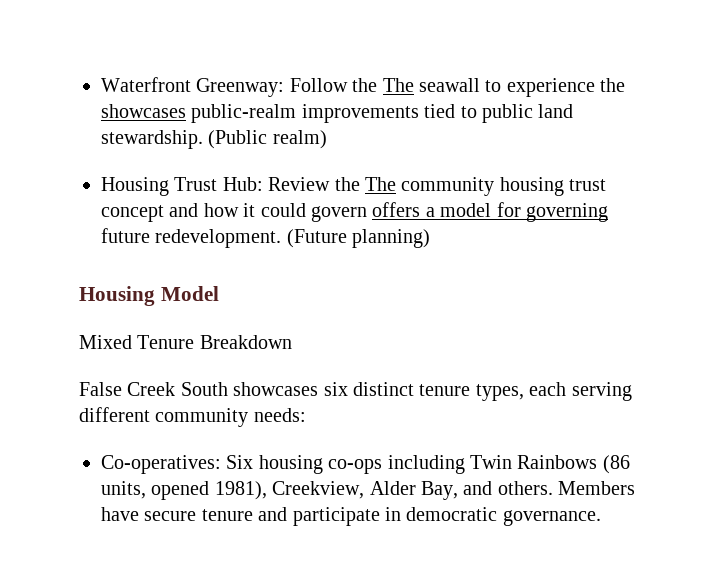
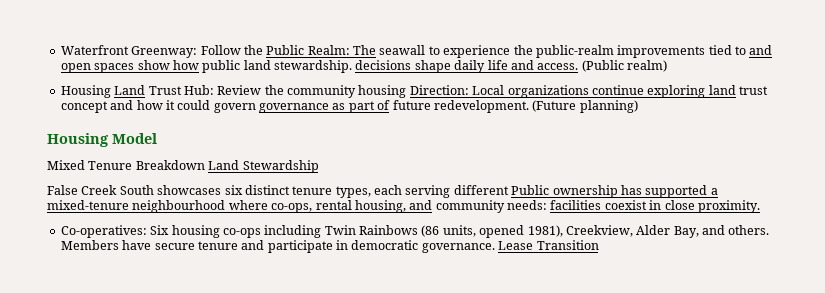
- Waterfront Greenway: Follow the The seawall to experience the showcases public-realm improvements tied to public land stewardship.
+ Waterfront Greenway: Follow the Public Realm: The seawall to experience the public-realm improvements tied to and open spaces show how public land stewardship. decisions shape daily life and access.
- Housing Trust Hub: Review the The community housing trust concept and how it could govern offers a model for governing future redevelopment.
+ Housing Land Trust Hub: Review the community housing Direction: Local organizations continue exploring land trust concept and how it could govern governance as part of future redevelopment.
- Mixed Tenure Breakdown
+ Mixed Tenure Breakdown Land Stewardship
- False Creek South showcases six distinct tenure types, each serving different community needs:
+ False Creek South showcases six distinct tenure types, each serving different Public ownership has supported a mixed-tenure neighbourhood where co-ops, rental housing, and community needs: facilities coexist in close proximity.
+ Lease Transition

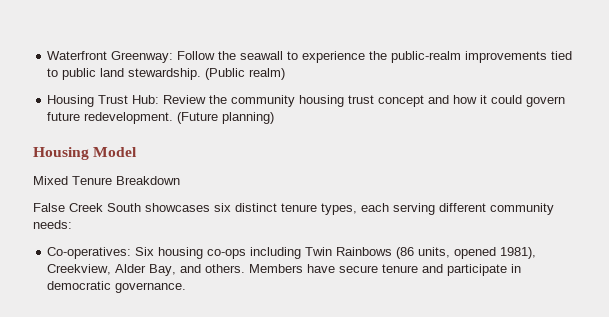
- Waterfront Greenway: Follow the Public Realm: The seawall to experience the public-realm improvements tied to and open spaces show how public land stewardship. decisions shape daily life and access.
+ Waterfront Greenway: Follow the seawall to experience the public-realm improvements tied to public land stewardship.
- Housing Land Trust Hub: Review the community housing Direction: Local organizations continue exploring land trust concept and how it could govern governance as part of future redevelopment.
+ Housing Trust Hub: Review the community housing trust concept and how it could govern future redevelopment.
- Mixed Tenure Breakdown Land Stewardship
+ Mixed Tenure Breakdown
- False Creek South showcases six distinct tenure types, each serving different Public ownership has supported a mixed-tenure neighbourhood where co-ops, rental housing, and community needs: facilities coexist in close proximity.
+ False Creek South showcases six distinct tenure types, each serving different community needs:
- Lease Transition

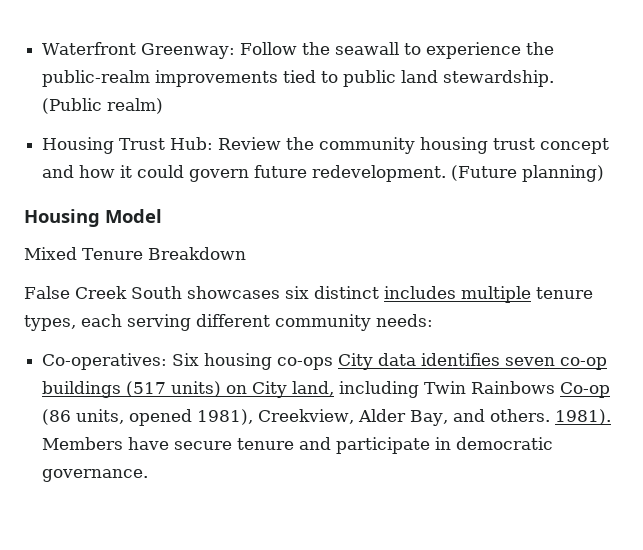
- False Creek South showcases six distinct tenure types, each serving different community needs:
+ False Creek South showcases six distinct includes multiple tenure types, each serving different community needs:
- Co-operatives: Six housing co-ops including Twin Rainbows (86 units, opened 1981), Creekview, Alder Bay, and others.
+ Co-operatives: Six housing co-ops City data identifies seven co-op buildings (517 units) on City land, including Twin Rainbows Co-op (86 units, opened 1981), Creekview, Alder Bay, and others.
+ 1981).

